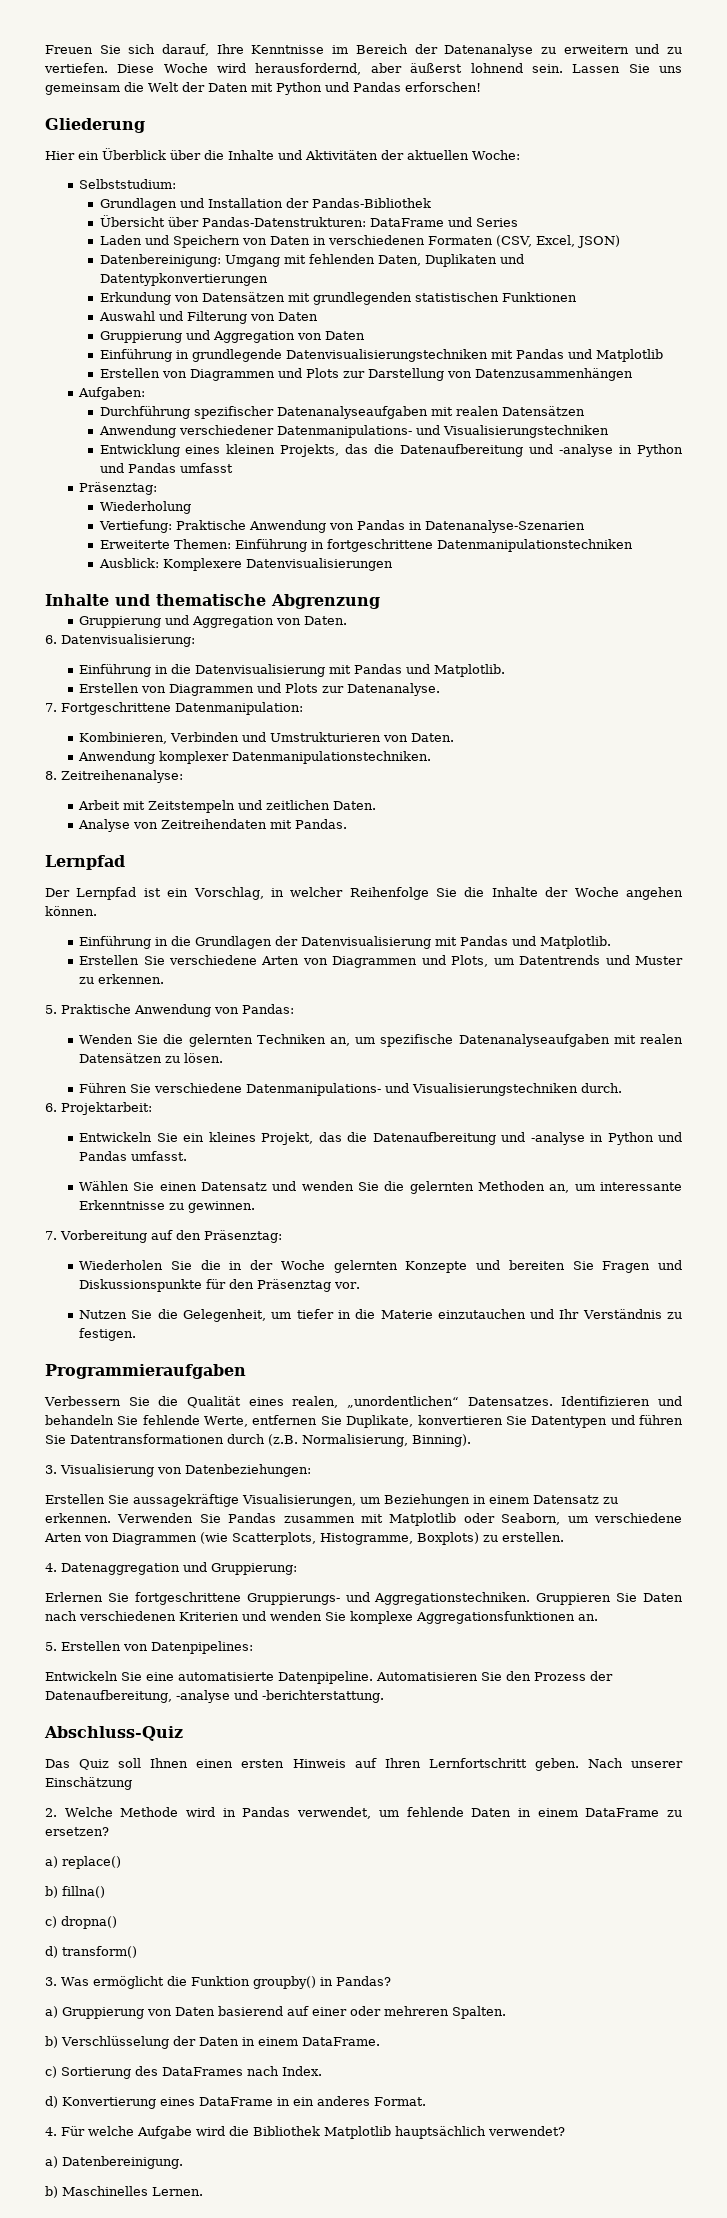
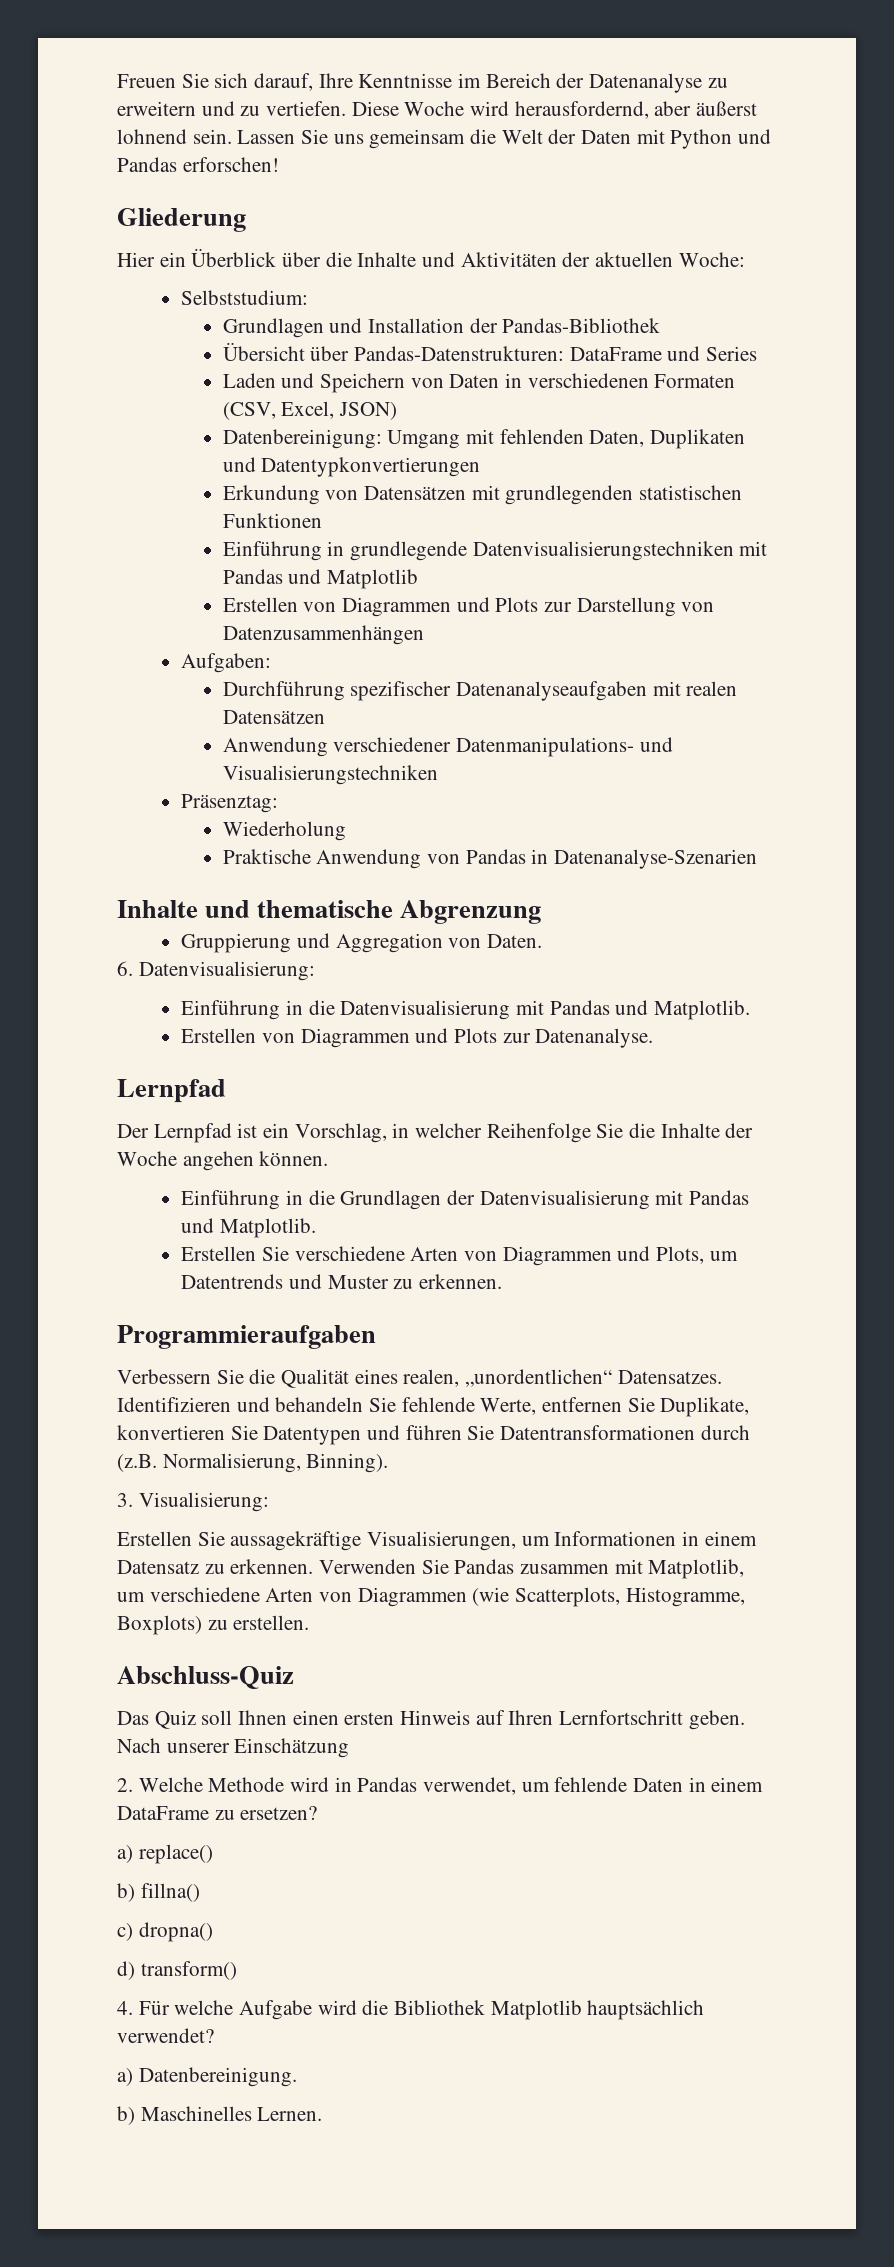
- Auswahl und Filterung von Daten
- Gruppierung und Aggregation von Daten
- Entwicklung eines kleinen Projekts, das die Datenaufbereitung und -analyse in Python und Pandas umfasst
- Vertiefung: Praktische Anwendung von Pandas in Datenanalyse-Szenarien
+ Praktische Anwendung von Pandas in Datenanalyse-Szenarien
- Erweiterte Themen: Einführung in fortgeschrittene Datenmanipulationstechniken
- Ausblick: Komplexere Datenvisualisierungen
- 7. Fortgeschrittene Datenmanipulation:
- Kombinieren, Verbinden und Umstrukturieren von Daten.
- Anwendung komplexer Datenmanipulationstechniken.
- 8. Zeitreihenanalyse:
- Arbeit mit Zeitstempeln und zeitlichen Daten.
- Analyse von Zeitreihendaten mit Pandas.
- 5. Praktische Anwendung von Pandas:
- Wenden Sie die gelernten Techniken an, um spezifische Datenanalyseaufgaben mit realen Datensätzen zu lösen.
- Führen Sie verschiedene Datenmanipulations- und Visualisierungstechniken durch.
- 6. Projektarbeit:
- Entwickeln Sie ein kleines Projekt, das die Datenaufbereitung und -analyse in Python und Pandas umfasst.
- Wählen Sie einen Datensatz und wenden Sie die gelernten Methoden an, um interessante Erkenntnisse zu gewinnen.
- 7. Vorbereitung auf den Präsenztag:
- Wiederholen Sie die in der Woche gelernten Konzepte und bereiten Sie Fragen und Diskussionspunkte für den Präsenztag vor.
- Nutzen Sie die Gelegenheit, um tiefer in die Materie einzutauchen und Ihr Verständnis zu festigen.
- 3. Visualisierung von Datenbeziehungen:
+ 3. Visualisierung:
- Erstellen Sie aussagekräftige Visualisierungen, um Beziehungen in einem Datensatz zu erkennen.
+ Erstellen Sie aussagekräftige Visualisierungen, um Informationen in einem Datensatz zu erkennen.
- Verwenden Sie Pandas zusammen mit Matplotlib oder Seaborn, um verschiedene Arten von Diagrammen (wie Scatterplots, Histogramme, Boxplots) zu erstellen.
+ Verwenden Sie Pandas zusammen mit Matplotlib, um verschiedene Arten von Diagrammen (wie Scatterplots, Histogramme, Boxplots) zu erstellen.
- 4. Datenaggregation und Gruppierung:
- Erlernen Sie fortgeschrittene Gruppierungs- und Aggregationstechniken. Gruppieren Sie Daten nach verschiedenen Kriterien und wenden Sie komplexe Aggregationsfunktionen an.
- 5. Erstellen von Datenpipelines:
- Entwickeln Sie eine automatisierte Datenpipeline. Automatisieren Sie den Prozess der Datenaufbereitung, -analyse und -berichterstattung.
- 3. Was ermöglicht die Funktion groupby() in Pandas?
- a) Gruppierung von Daten basierend auf einer oder mehreren Spalten.
- b) Verschlüsselung der Daten in einem DataFrame.
- c) Sortierung des DataFrames nach Index.
- d) Konvertierung eines DataFrame in ein anderes Format.

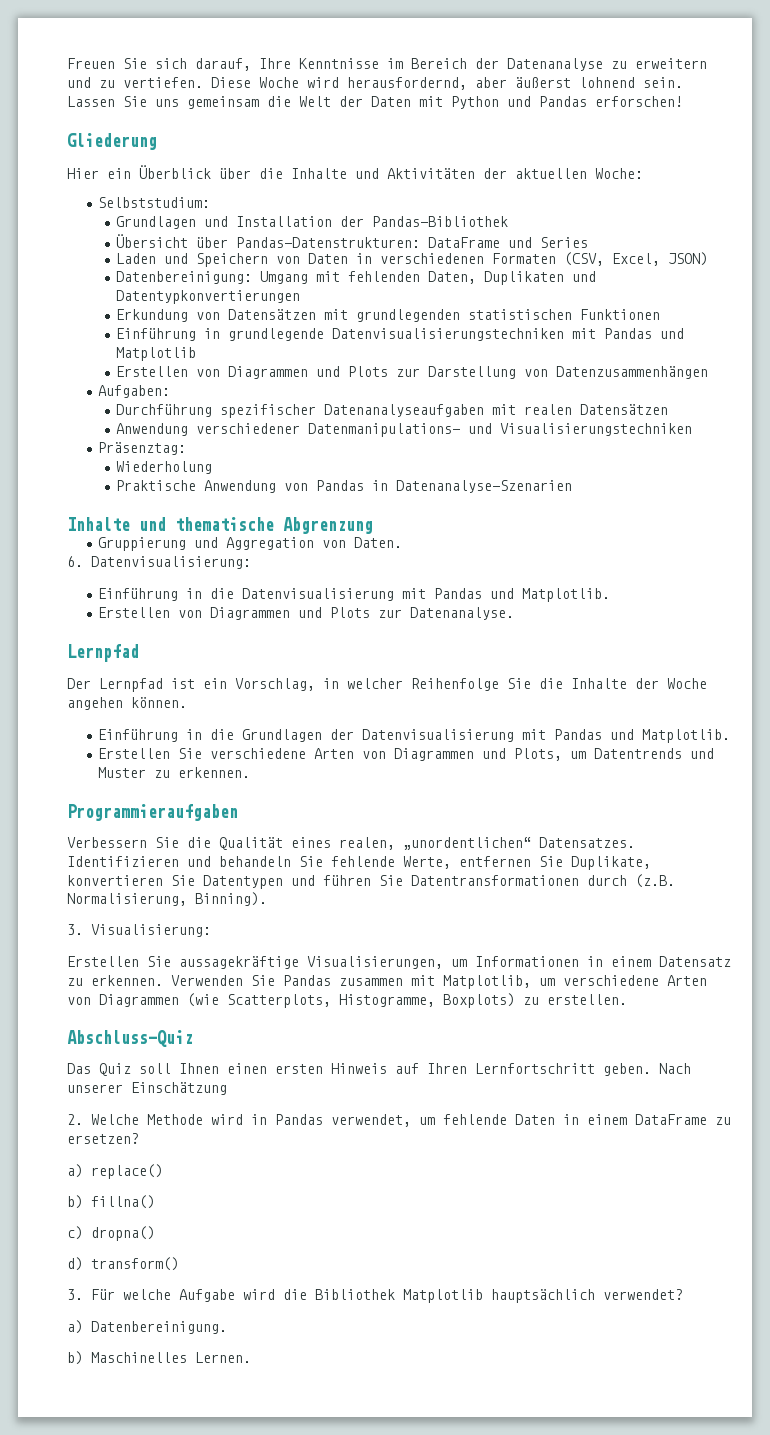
- 4. Für welche Aufgabe wird die Bibliothek Matplotlib hauptsächlich verwendet?
+ 3. Für welche Aufgabe wird die Bibliothek Matplotlib hauptsächlich verwendet?

